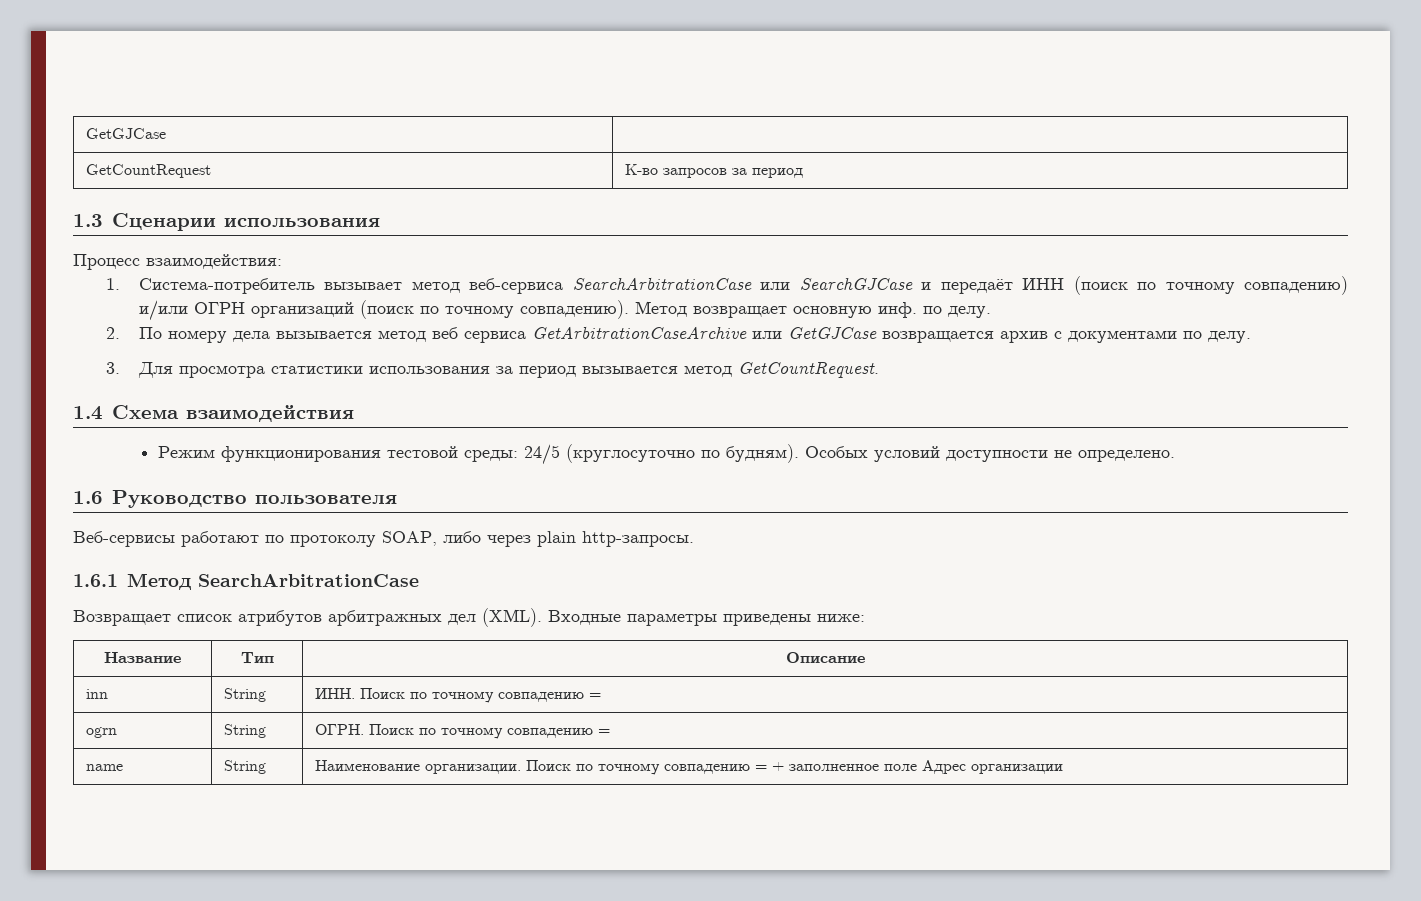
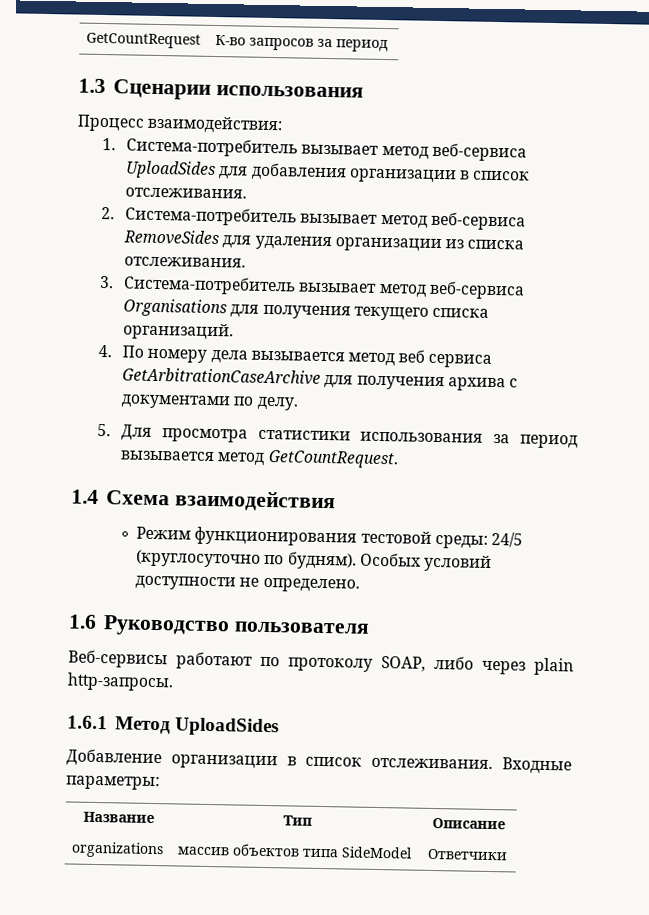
- GetGJCase |
- 1. Система-потребитель вызывает метод веб-сервиса SearchArbitrationCase или SearchGJCase и передаёт ИНН (поиск по точному совпадению) и/или ОГРН организаций (поиск по точному совпадению). Метод возвращает основную инф. по делу.
- 2. По номеру дела вызывается метод веб сервиса GetArbitrationCaseArchive или GetGJCase возвращается архив с документами по делу.
+ 1. Система-потребитель вызывает метод веб-сервиса UploadSides для добавления организации в список отслеживания.
+ 2. Система-потребитель вызывает метод веб-сервиса RemoveSides для удаления организации из списка отслеживания.
+ 3. Система-потребитель вызывает метод веб-сервиса Organisations для получения текущего списка организаций.
+ 4. По номеру дела вызывается метод веб сервиса GetArbitrationCaseArchive для получения архива с документами по делу.
- 3. Для просмотра статистики использования за период вызывается метод GetCountRequest.
+ 5. Для просмотра статистики использования за период вызывается метод GetCountRequest.
- 1.6.1 Метод SearchArbitrationCase
- Возвращает список атрибутов арбитражных дел (XML). Входные параметры приведены ниже:
+ 1.6.1 Метод UploadSides
+ Добавление организации в список отслеживания. Входные параметры:
  Название | Тип | Описание
- inn | String | ИНН. Поиск по точному совпадению =
- ogrn | String | ОГРН. Поиск по точному совпадению =
- name | String | Наименование организации. Поиск по точному совпадению = + заполненное поле Адрес организации
+ organizations | массив объектов типа SideModel | Ответчики

